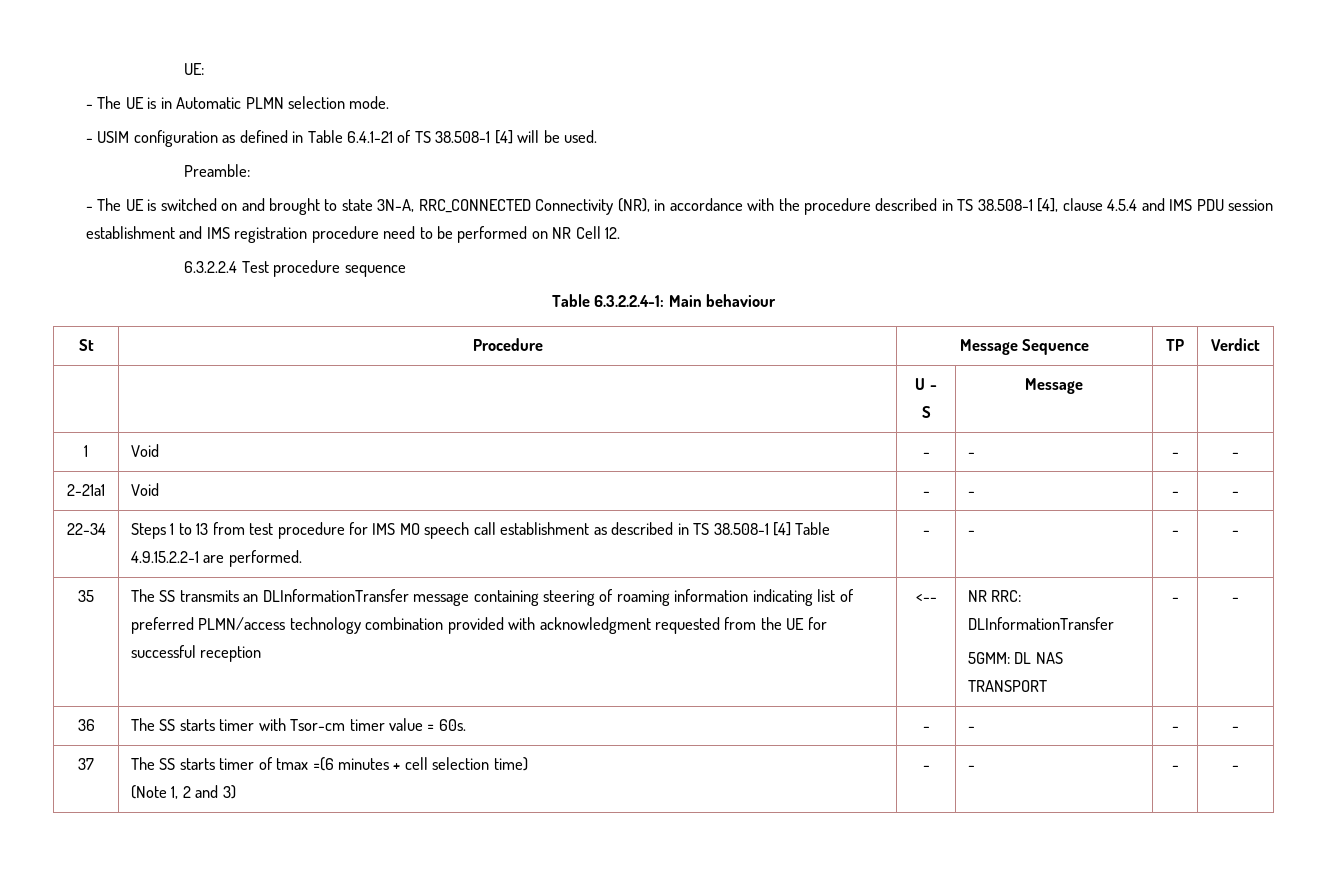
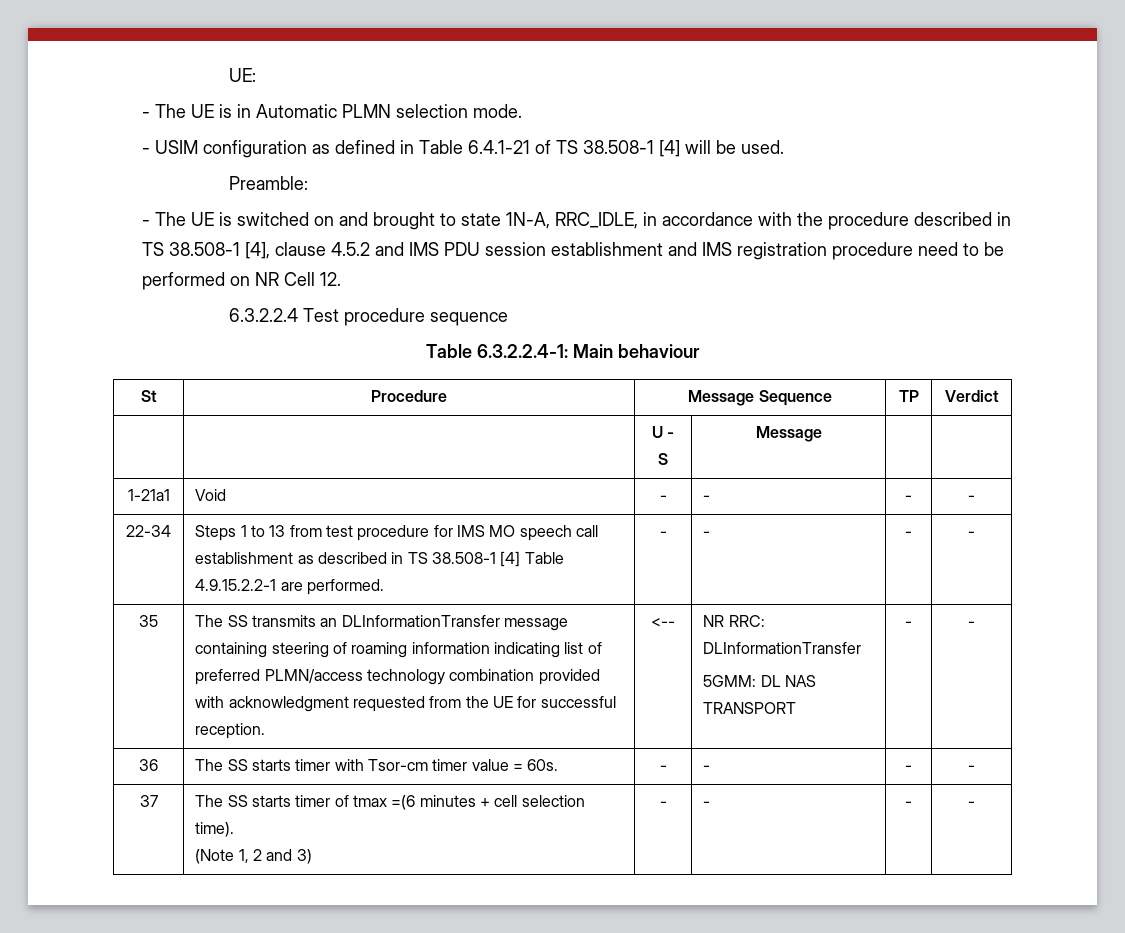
- - The UE is switched on and brought to state 3N-A, RRC_CONNECTED Connectivity (NR), in accordance with the procedure described in TS 38.508-1 [4], clause 4.5.4 and IMS PDU session establishment and IMS registration procedure need to be performed on NR Cell 12.
+ - The UE is switched on and brought to state 1N-A, RRC_IDLE, in accordance with the procedure described in TS 38.508-1 [4], clause 4.5.2 and IMS PDU session establishment and IMS registration procedure need to be performed on NR Cell 12.
- 1 | Void | - | - | - | -
- 2-21a1 | Void | - | - | - | -
+ 1-21a1 | Void | - | - | - | -
- 35 | The SS transmits an DLInformationTransfer message containing steering of roaming information indicating list of preferred PLMN/access technology combination provided with acknowledgment requested from the UE for successful reception | <-- | NR RRC: DLInformationTransfer
+ 35 | The SS transmits an DLInformationTransfer message containing steering of roaming information indicating list of preferred PLMN/access technology combination provided with acknowledgment requested from the UE for successful reception. | <-- | NR RRC: DLInformationTransfer
- 37 | The SS starts timer of tmax =(6 minutes + cell selection time)
+ 37 | The SS starts timer of tmax =(6 minutes + cell selection time).

